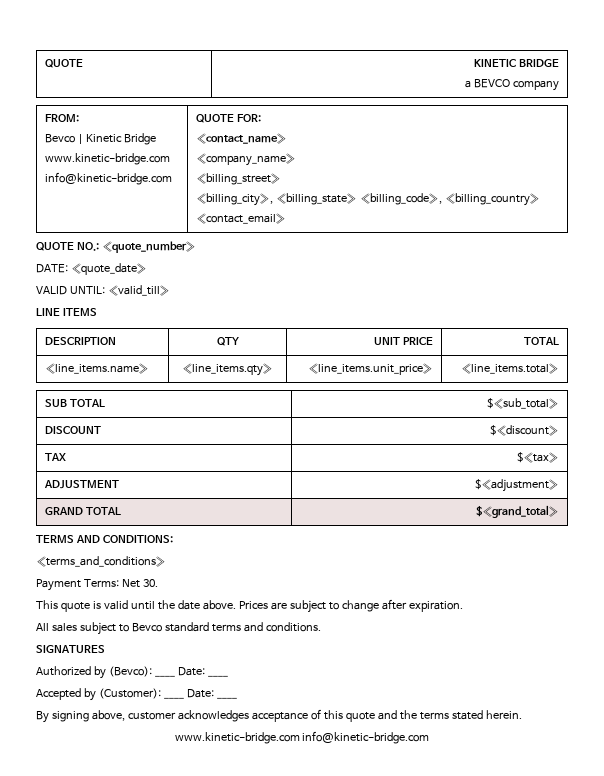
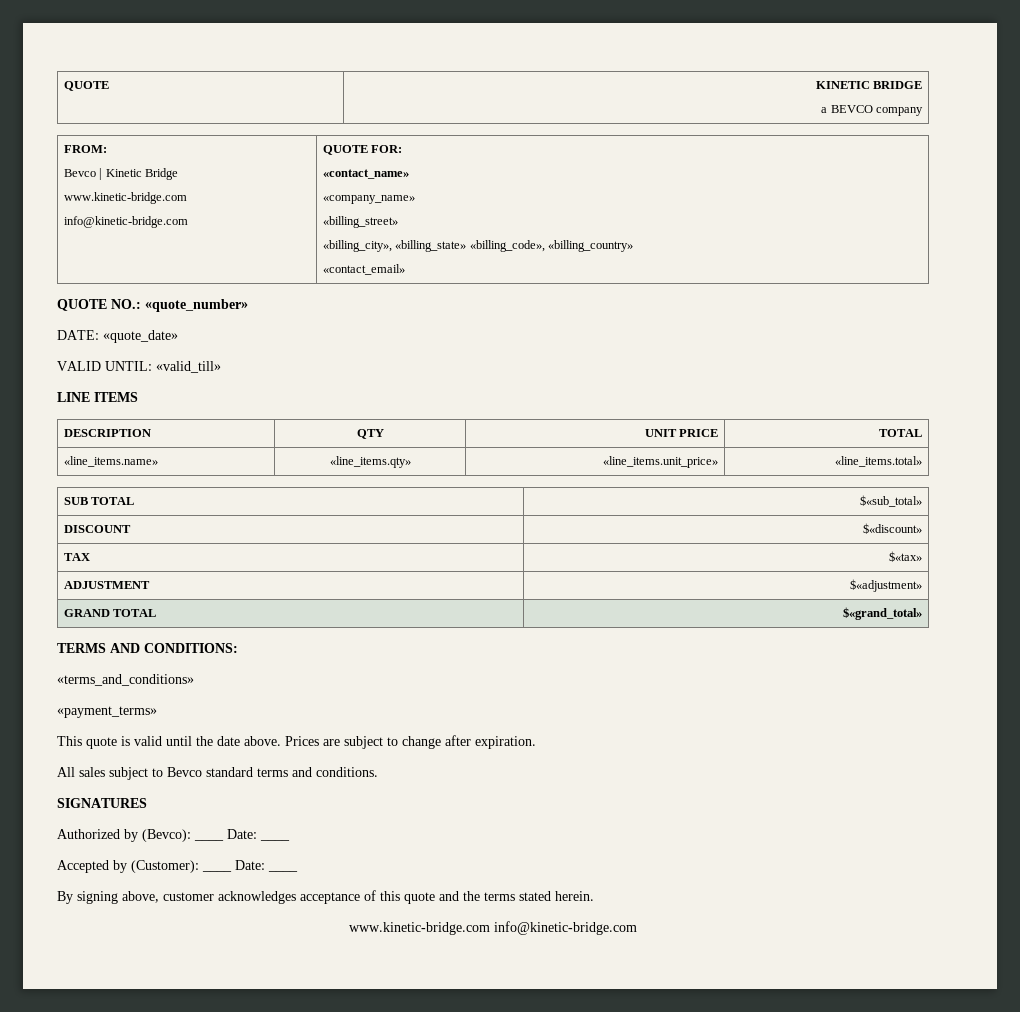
- Payment Terms: Net 30.
+ «payment_terms»

